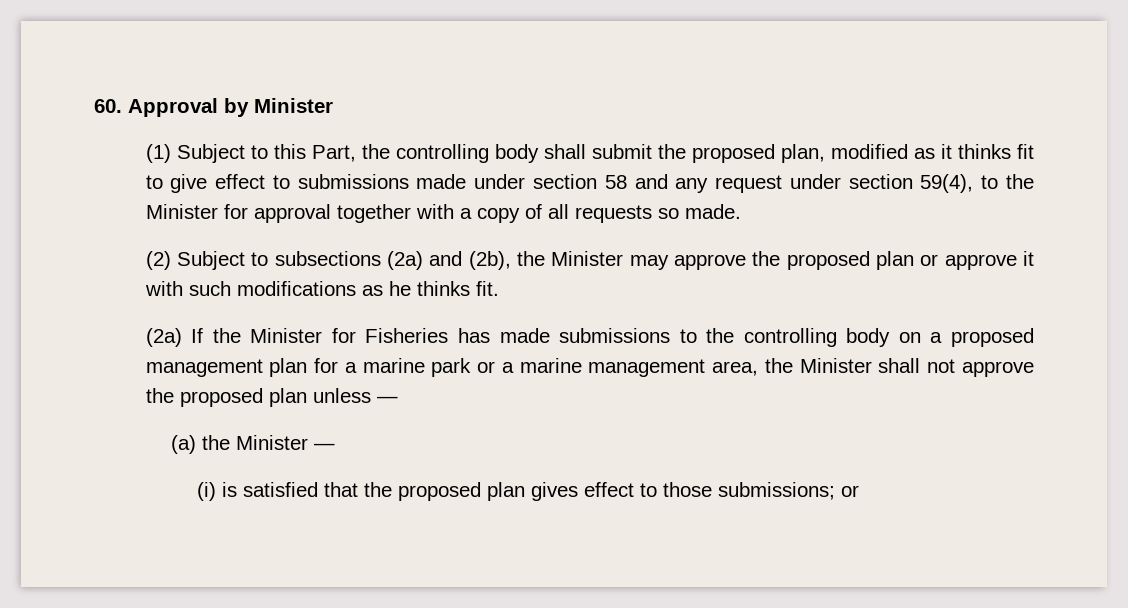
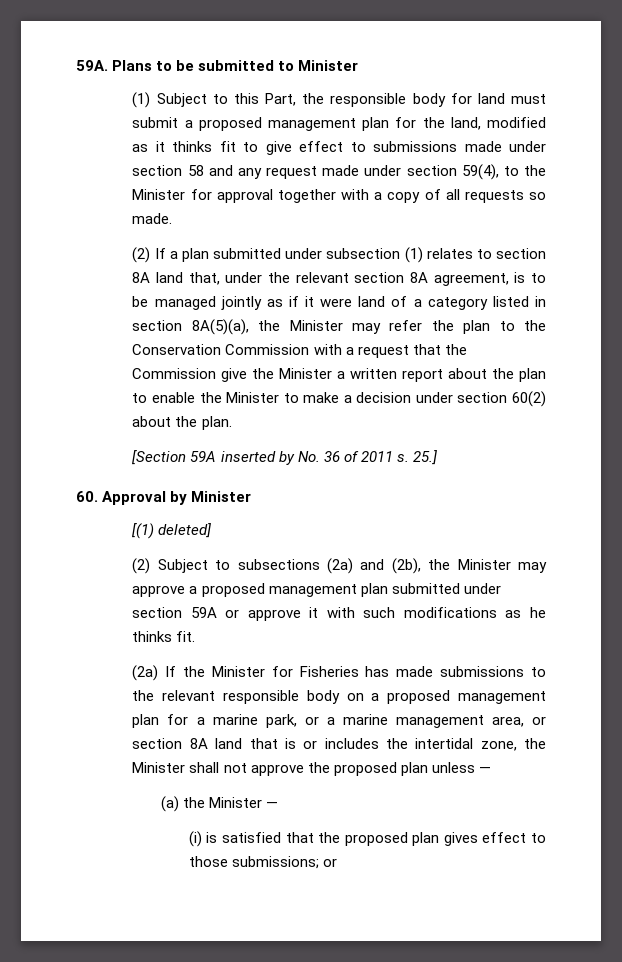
- 60. Approval by Minister
+ 59A. Plans to be submitted to Minister
- (1) Subject to this Part, the controlling body shall submit the proposed plan, modified as it thinks fit to give effect to submissions made under section 58 and any request under section 59(4), to the Minister for approval together with a copy of all requests so made.
+ (1) Subject to this Part, the responsible body for land must submit a proposed management plan for the land, modified as it thinks fit to give effect to submissions made under section 58 and any request made under section 59(4), to the Minister for approval together with a copy of all requests so made.
+ (2) If a plan submitted under subsection (1) relates to section 8A land that, under the relevant section 8A agreement, is to be managed jointly as if it were land of a category listed in section 8A(5)(a), the Minister may refer the plan to the Conservation Commission with a request that the Commission give the Minister a written report about the plan to enable the Minister to make a decision under section 60(2) about the plan.
+ [Section 59A inserted by No. 36 of 2011 s. 25.]
+ 60. Approval by Minister
+ [(1) deleted]
- (2) Subject to subsections (2a) and (2b), the Minister may approve the proposed plan or approve it with such modifications as he thinks fit.
+ (2) Subject to subsections (2a) and (2b), the Minister may approve a proposed management plan submitted under section 59A or approve it with such modifications as he thinks fit.
- (2a) If the Minister for Fisheries has made submissions to the controlling body on a proposed management plan for a marine park or a marine management area, the Minister shall not approve the proposed plan unless —
+ (2a) If the Minister for Fisheries has made submissions to the relevant responsible body on a proposed management plan for a marine park, or a marine management area, or section 8A land that is or includes the intertidal zone, the Minister shall not approve the proposed plan unless —

